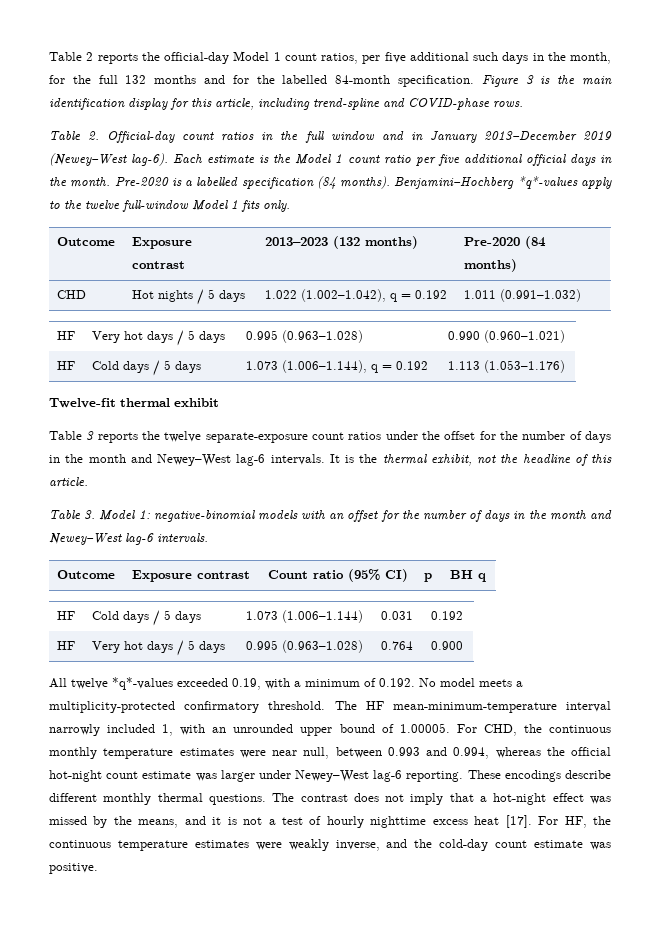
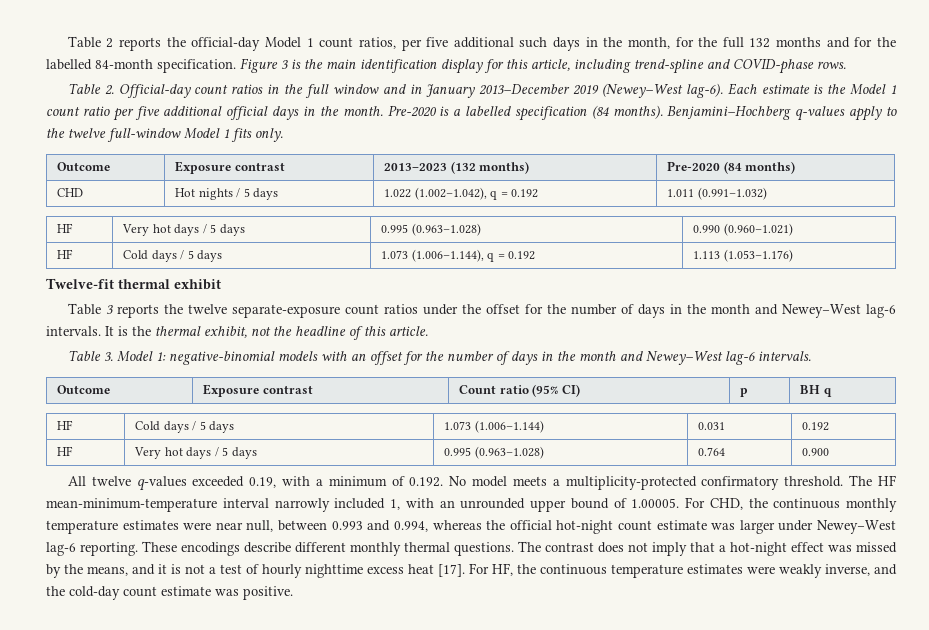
- Benjamini–Hochberg *q*-values apply to the twelve full-window Model 1 fits only.
+ Benjamini–Hochberg q-values apply to the twelve full-window Model 1 fits only.
- All twelve *q*-values exceeded 0.19, with a minimum of 0.192. No model meets a multiplicity-protected confirmatory threshold.
+ All twelve q-values exceeded 0.19, with a minimum of 0.192. No model meets a multiplicity-protected confirmatory threshold.

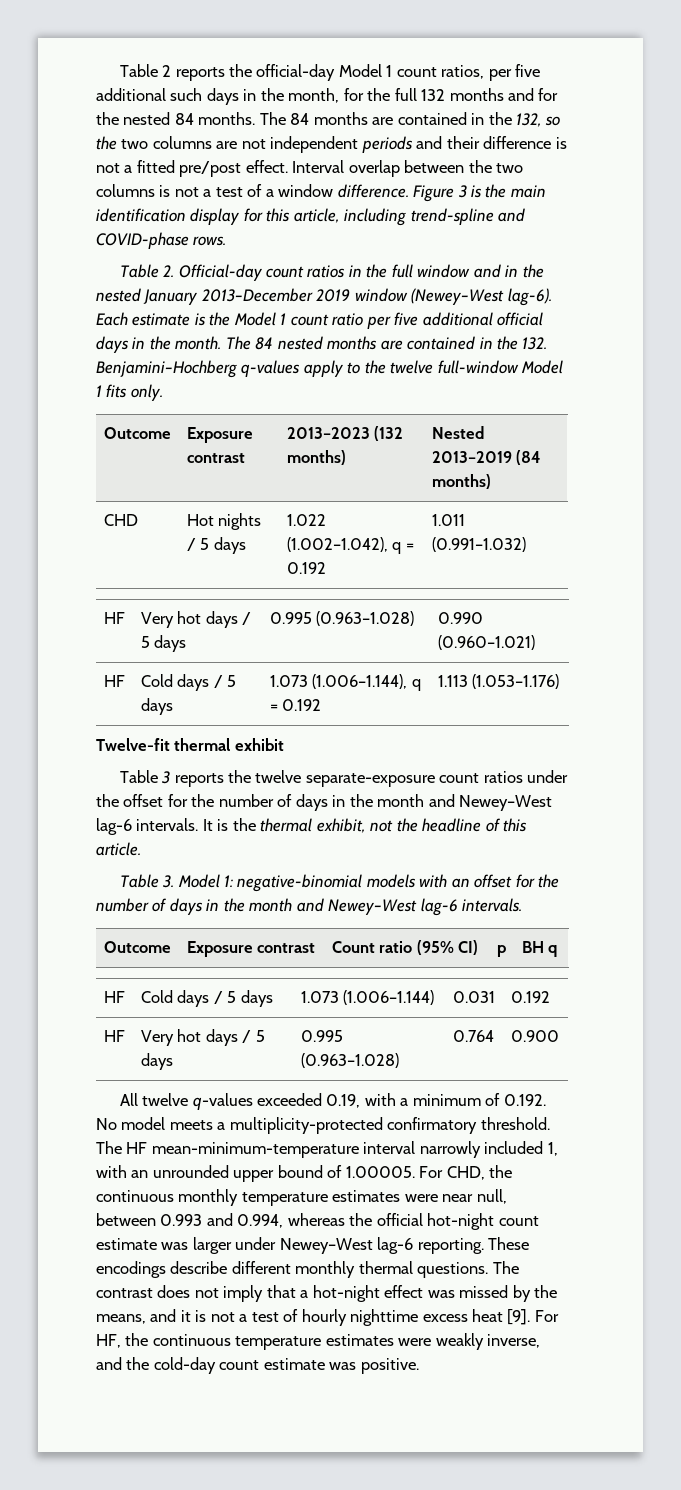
- Table 2 reports the official-day Model 1 count ratios, per five additional such days in the month, for the full 132 months and for the labelled 84-month specification.
+ Table 2 reports the official-day Model 1 count ratios, per five additional such days in the month, for the full 132 months and for the nested 84 months. The 84 months are contained in the 132, so the two columns are not independent periods and their difference is not a fitted pre/post effect. Interval overlap between the two columns is not a test of a window difference.
- Table 2. Official-day count ratios in the full window and in January 2013–December 2019 (Newey–West lag-6).
+ Table 2. Official-day count ratios in the full window and in the nested January 2013–December 2019 window (Newey–West lag-6).
- Pre-2020 is a labelled specification (84 months). Benjamini–Hochberg q-values apply to the twelve full-window Model 1 fits only.
+ The 84 nested months are contained in the 132. Benjamini–Hochberg q-values apply to the twelve full-window Model 1 fits only.
- Outcome | Exposure contrast | 2013–2023 (132 months) | Pre-2020 (84 months)
+ Outcome | Exposure contrast | 2013–2023 (132 months) | Nested 2013–2019 (84 months)
- The contrast does not imply that a hot-night effect was missed by the means, and it is not a test of hourly nighttime excess heat [17].
+ The contrast does not imply that a hot-night effect was missed by the means, and it is not a test of hourly nighttime excess heat [9].

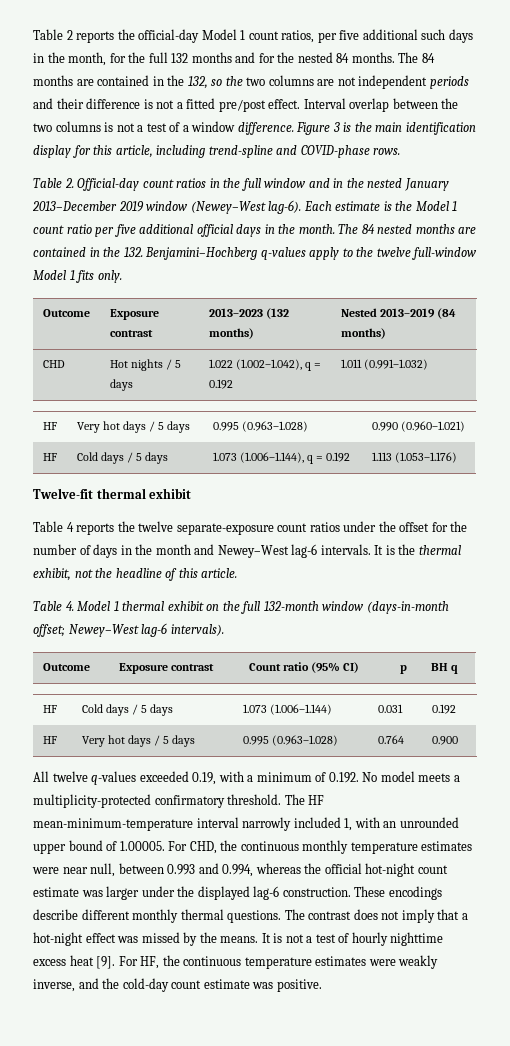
- Table 3 reports the twelve separate-exposure count ratios under the offset for the number of days in the month and Newey–West lag-6 intervals.
+ Table 4 reports the twelve separate-exposure count ratios under the offset for the number of days in the month and Newey–West lag-6 intervals.
- Table 3. Model 1: negative-binomial models with an offset for the number of days in the month and Newey–West lag-6 intervals.
+ Table 4. Model 1 thermal exhibit on the full 132-month window (days-in-month offset; Newey–West lag-6 intervals).
- The HF mean-minimum-temperature interval narrowly included 1, with an unrounded upper bound of 1.00005. For CHD, the continuous monthly temperature estimates were near null, between 0.993 and 0.994, whereas the official hot-night count estimate was larger under Newey–West lag-6 reporting.
+ The HF mean-minimum-temperature interval narrowly included 1, with an unrounded upper bound of 1.00005. For CHD, the continuous monthly temperature estimates were near null, between 0.993 and 0.994, whereas the official hot-night count estimate was larger under the displayed lag-6 construction.
- The contrast does not imply that a hot-night effect was missed by the means, and it is not a test of hourly nighttime excess heat [9].
+ The contrast does not imply that a hot-night effect was missed by the means. It is not a test of hourly nighttime excess heat [9].

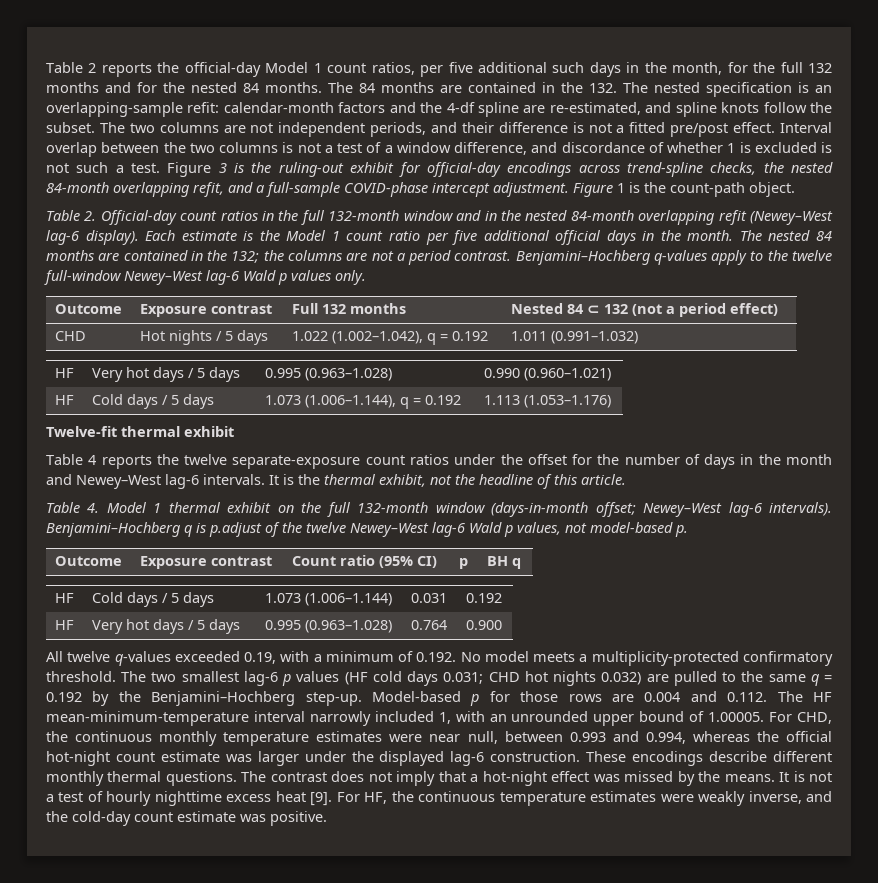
- The 84 months are contained in the 132, so the two columns are not independent periods and their difference is not a fitted pre/post effect.
+ The 84 months are contained in the 132. The nested specification is an overlapping-sample refit: calendar-month factors and the 4-df spline are re-estimated, and spline knots follow the subset. The two columns are not independent periods, and their difference is not a fitted pre/post effect.
- Interval overlap between the two columns is not a test of a window difference. Figure 3 is the main identification display for this article, including trend-spline and COVID-phase rows.
+ Interval overlap between the two columns is not a test of a window difference, and discordance of whether 1 is excluded is not such a test. Figure 3 is the ruling-out exhibit for official-day encodings across trend-spline checks, the nested 84-month overlapping refit, and a full-sample COVID-phase intercept adjustment. Figure 1 is the count-path object.
- Table 2. Official-day count ratios in the full window and in the nested January 2013–December 2019 window (Newey–West lag-6).
+ Table 2. Official-day count ratios in the full 132-month window and in the nested 84-month overlapping refit (Newey–West lag-6 display).
- The 84 nested months are contained in the 132. Benjamini–Hochberg q-values apply to the twelve full-window Model 1 fits only.
+ The nested 84 months are contained in the 132; the columns are not a period contrast. Benjamini–Hochberg q-values apply to the twelve full-window Newey–West lag-6 Wald p values only.
- Outcome | Exposure contrast | 2013–2023 (132 months) | Nested 2013–2019 (84 months)
+ Outcome | Exposure contrast | Full 132 months | Nested 84 ⊂ 132 (not a period effect)
+ Benjamini–Hochberg q is p.adjust of the twelve Newey–West lag-6 Wald p values, not model-based p.
- The HF mean-minimum-temperature interval narrowly included 1, with an unrounded upper bound of 1.00005. For CHD, the continuous monthly temperature estimates were near null, between 0.993 and 0.994, whereas the official hot-night count estimate was larger under the displayed lag-6 construction.
+ The two smallest lag-6 p values (HF cold days 0.031; CHD hot nights 0.032) are pulled to the same q = 0.192 by the Benjamini–Hochberg step-up. Model-based p for those rows are 0.004 and 0.112. The HF mean-minimum-temperature interval narrowly included 1, with an unrounded upper bound of 1.00005. For CHD, the continuous monthly temperature estimates were near null, between 0.993 and 0.994, whereas the official hot-night count estimate was larger under the displayed lag-6 construction.

